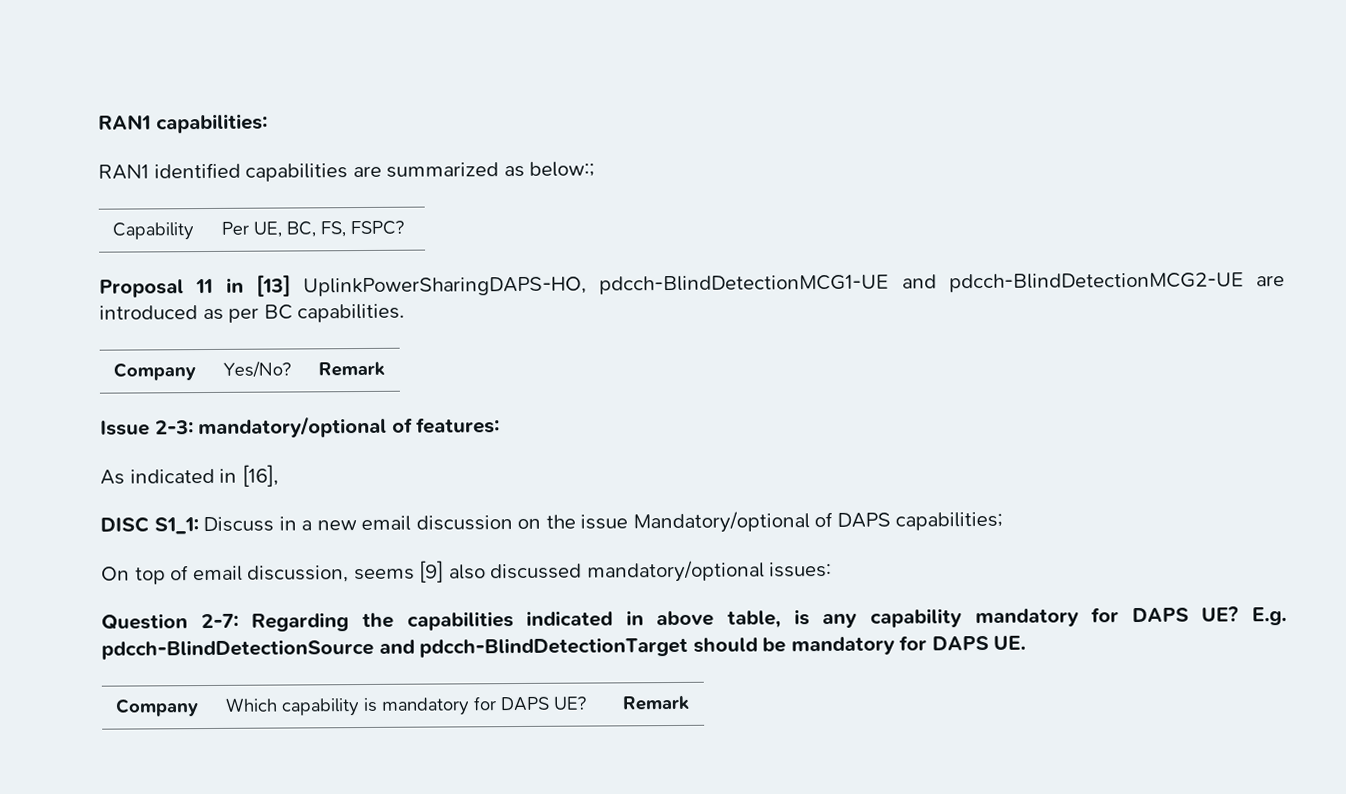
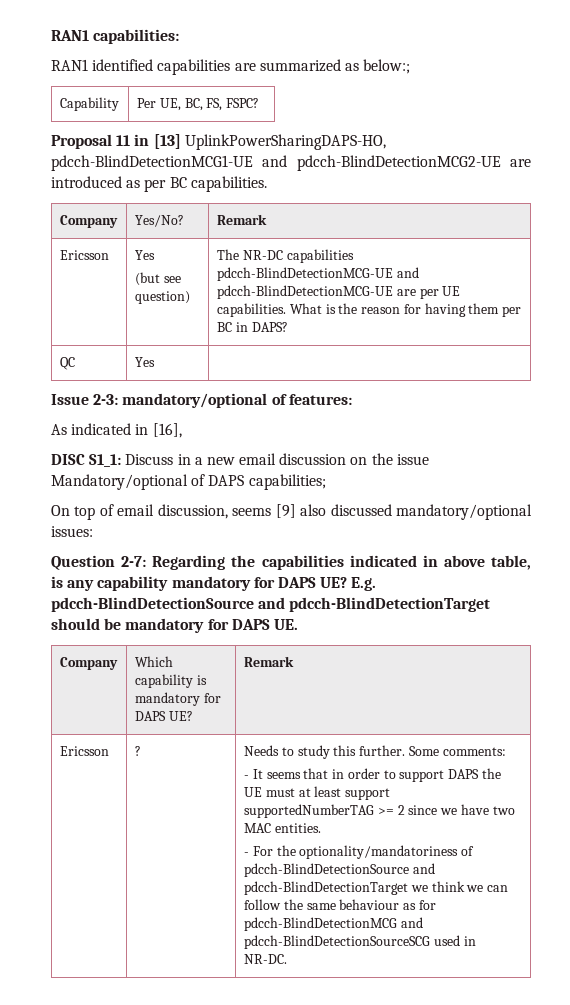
+ Ericsson | Yes
+ (but see question) | The NR-DC capabilities pdcch-BlindDetectionMCG-UE and pdcch-BlindDetectionMCG-UE are per UE capabilities. What is the reason for having them per BC in DAPS?
+ QC | Yes |
+ Ericsson | ? | Needs to study this further. Some comments:
+ - It seems that in order to support DAPS the UE must at least support supportedNumberTAG >= 2 since we have two MAC entities.
+ - For the optionality/mandatoriness of pdcch-BlindDetectionSource and pdcch-BlindDetectionTarget we think we can follow the same behaviour as for pdcch-BlindDetectionMCG and pdcch-BlindDetectionSourceSCG used in NR-DC.

